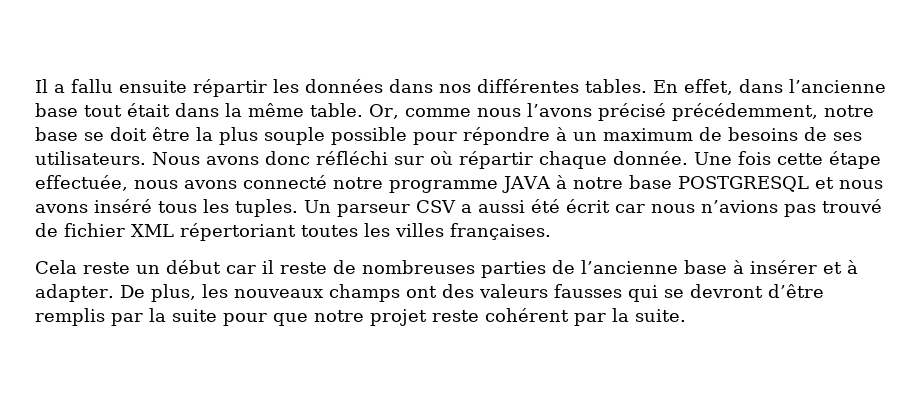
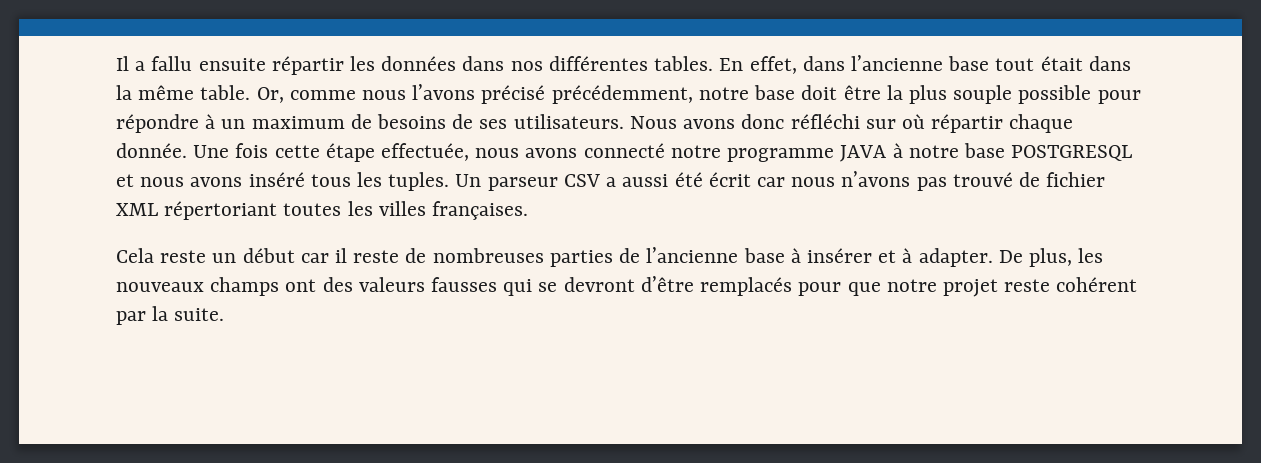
- Or, comme nous l’avons précisé précédemment, notre base se doit être la plus souple possible pour répondre à un maximum de besoins de ses utilisateurs.
+ Or, comme nous l’avons précisé précédemment, notre base doit être la plus souple possible pour répondre à un maximum de besoins de ses utilisateurs.
- Un parseur CSV a aussi été écrit car nous n’avions pas trouvé de fichier XML répertoriant toutes les villes françaises.
+ Un parseur CSV a aussi été écrit car nous n’avons pas trouvé de fichier XML répertoriant toutes les villes françaises.
- De plus, les nouveaux champs ont des valeurs fausses qui se devront d’être remplis par la suite pour que notre projet reste cohérent par la suite.
+ De plus, les nouveaux champs ont des valeurs fausses qui se devront d’être remplacés pour que notre projet reste cohérent par la suite.

